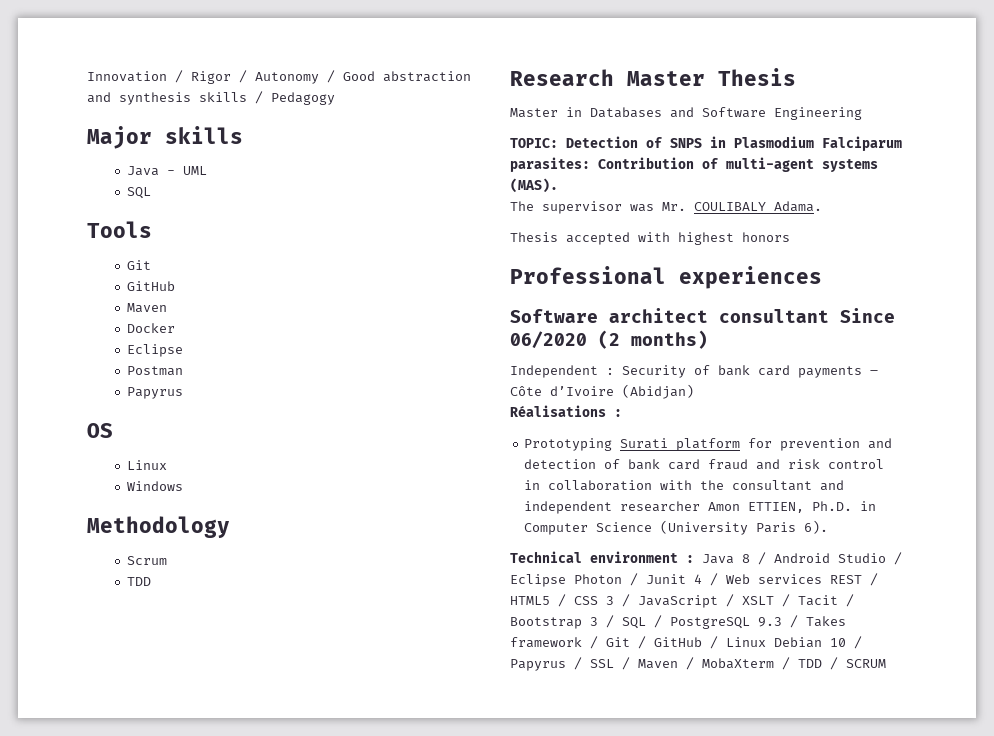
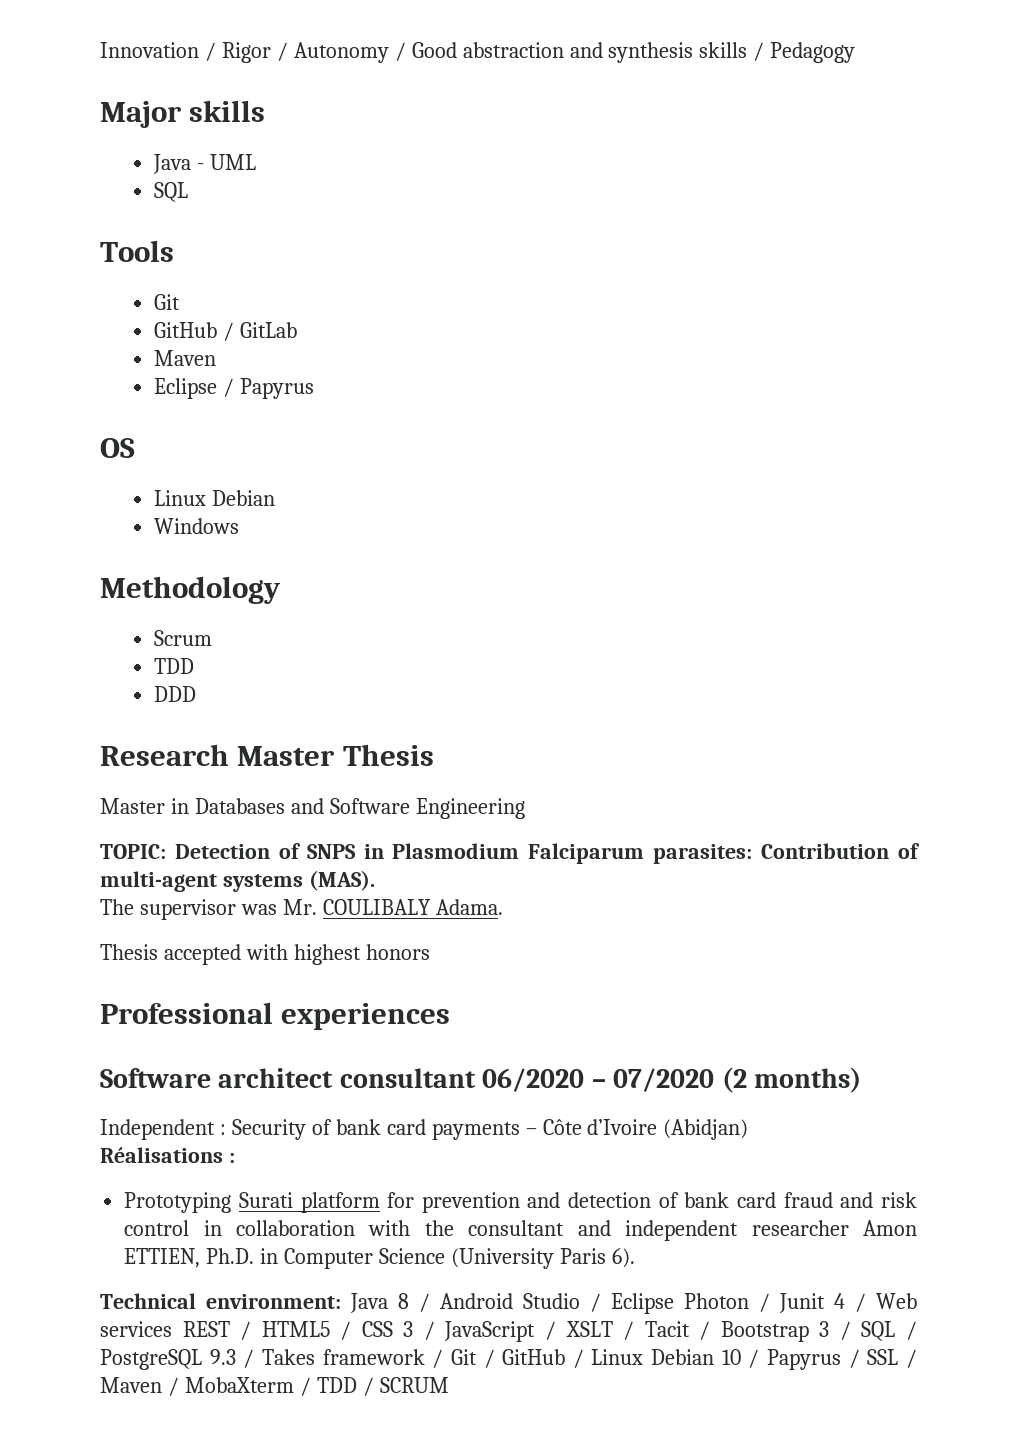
  Tools
  Git
- GitHub
+ GitHub / GitLab
  Maven
- Docker
- Eclipse
- Postman
- Papyrus
+ Eclipse / Papyrus
  OS
- Linux
+ Linux Debian
+ DDD
- Software architect consultant Since 06/2020 (2 months)
+ Software architect consultant 06/2020 – 07/2020 (2 months)
- Technical environment : Java 8 / Android Studio / Eclipse Photon / Junit 4 / Web services REST / HTML5 / CSS 3 / JavaScript / XSLT / Tacit / Bootstrap 3 / SQL / PostgreSQL 9.3 / Takes framework / Git / GitHub / Linux Debian 10 / Papyrus / SSL / Maven / MobaXterm / TDD / SCRUM
+ Technical environment: Java 8 / Android Studio / Eclipse Photon / Junit 4 / Web services REST / HTML5 / CSS 3 / JavaScript / XSLT / Tacit / Bootstrap 3 / SQL / PostgreSQL 9.3 / Takes framework / Git / GitHub / Linux Debian 10 / Papyrus / SSL / Maven / MobaXterm / TDD / SCRUM

